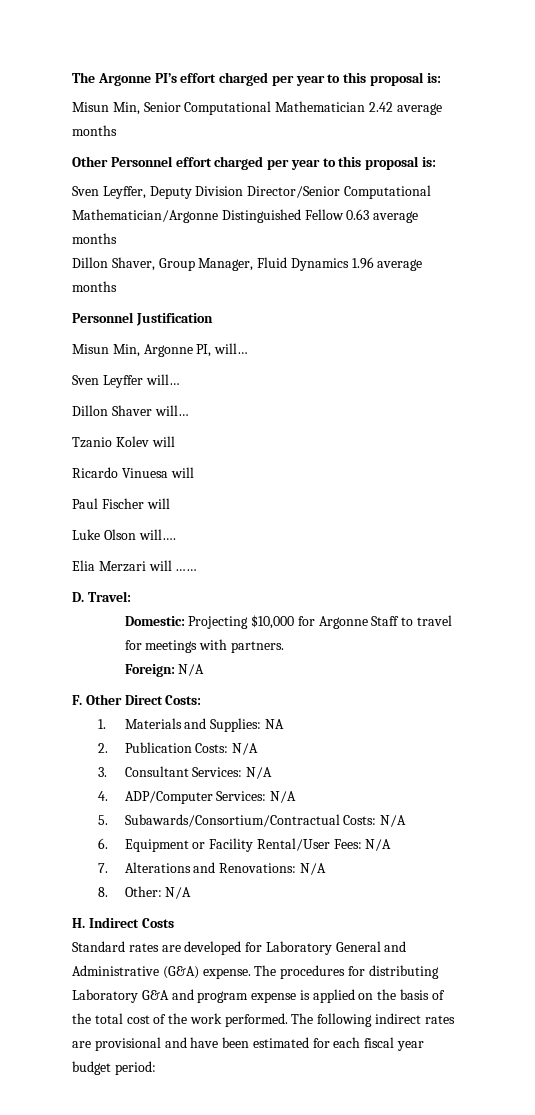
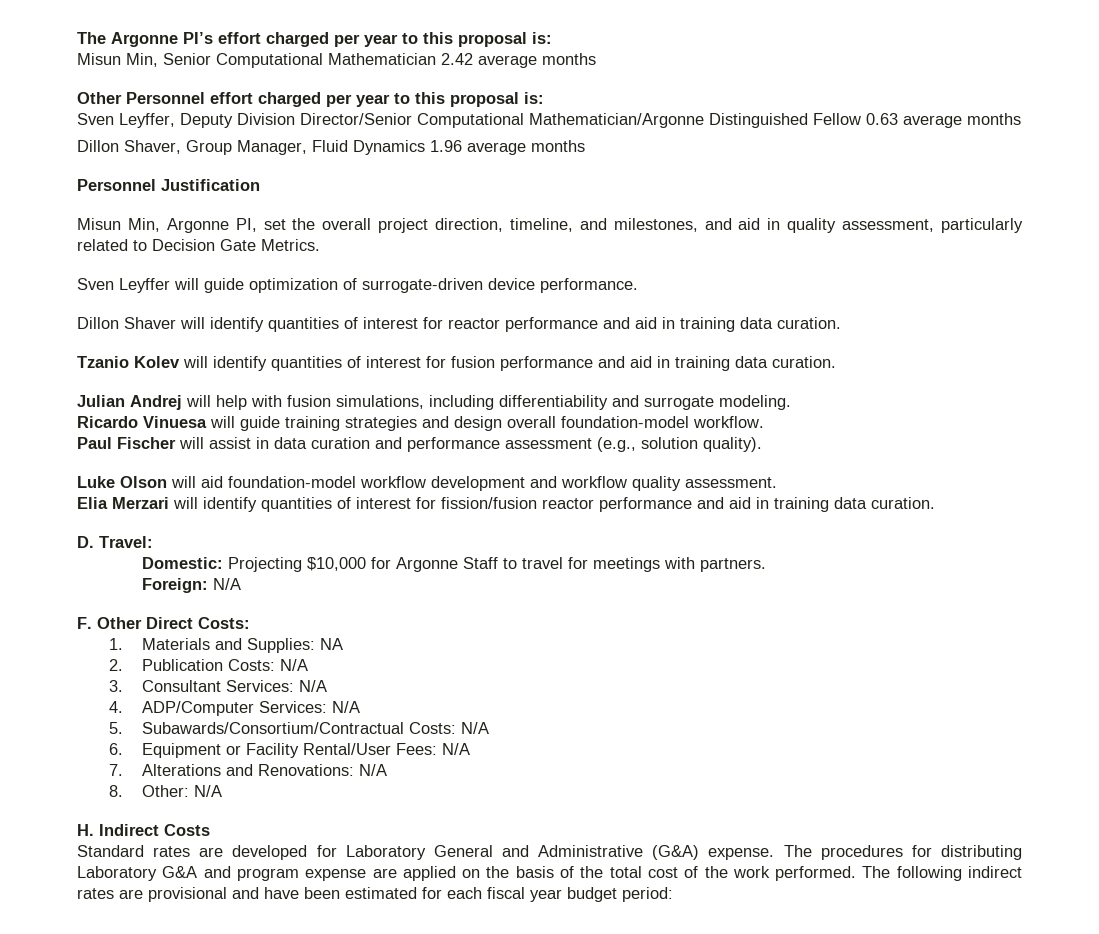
- Misun Min, Argonne PI, will…
- Sven Leyffer will…
- Dillon Shaver will…
- Tzanio Kolev will
- Ricardo Vinuesa will
- Paul Fischer will
- Luke Olson will….
- Elia Merzari will ……
+ Misun Min, Argonne PI, set the overall project direction, timeline, and milestones, and aid in quality assessment, particularly related to Decision Gate Metrics.
+ Sven Leyffer will guide optimization of surrogate-driven device performance.
+ Dillon Shaver will identify quantities of interest for reactor performance and aid in training data curation.
+ Tzanio Kolev will identify quantities of interest for fusion performance and aid in training data curation.
+ Julian Andrej will help with fusion simulations, including differentiability and surrogate modeling.
+ Ricardo Vinuesa will guide training strategies and design overall foundation-model workflow.
+ Paul Fischer will assist in data curation and performance assessment (e.g., solution quality).
+ Luke Olson will aid foundation-model workflow development and workflow quality assessment.
+ Elia Merzari will identify quantities of interest for fission/fusion reactor performance and aid in training data curation.
- The procedures for distributing Laboratory G&A and program expense is applied on the basis of the total cost of the work performed.
+ The procedures for distributing Laboratory G&A and program expense are applied on the basis of the total cost of the work performed.

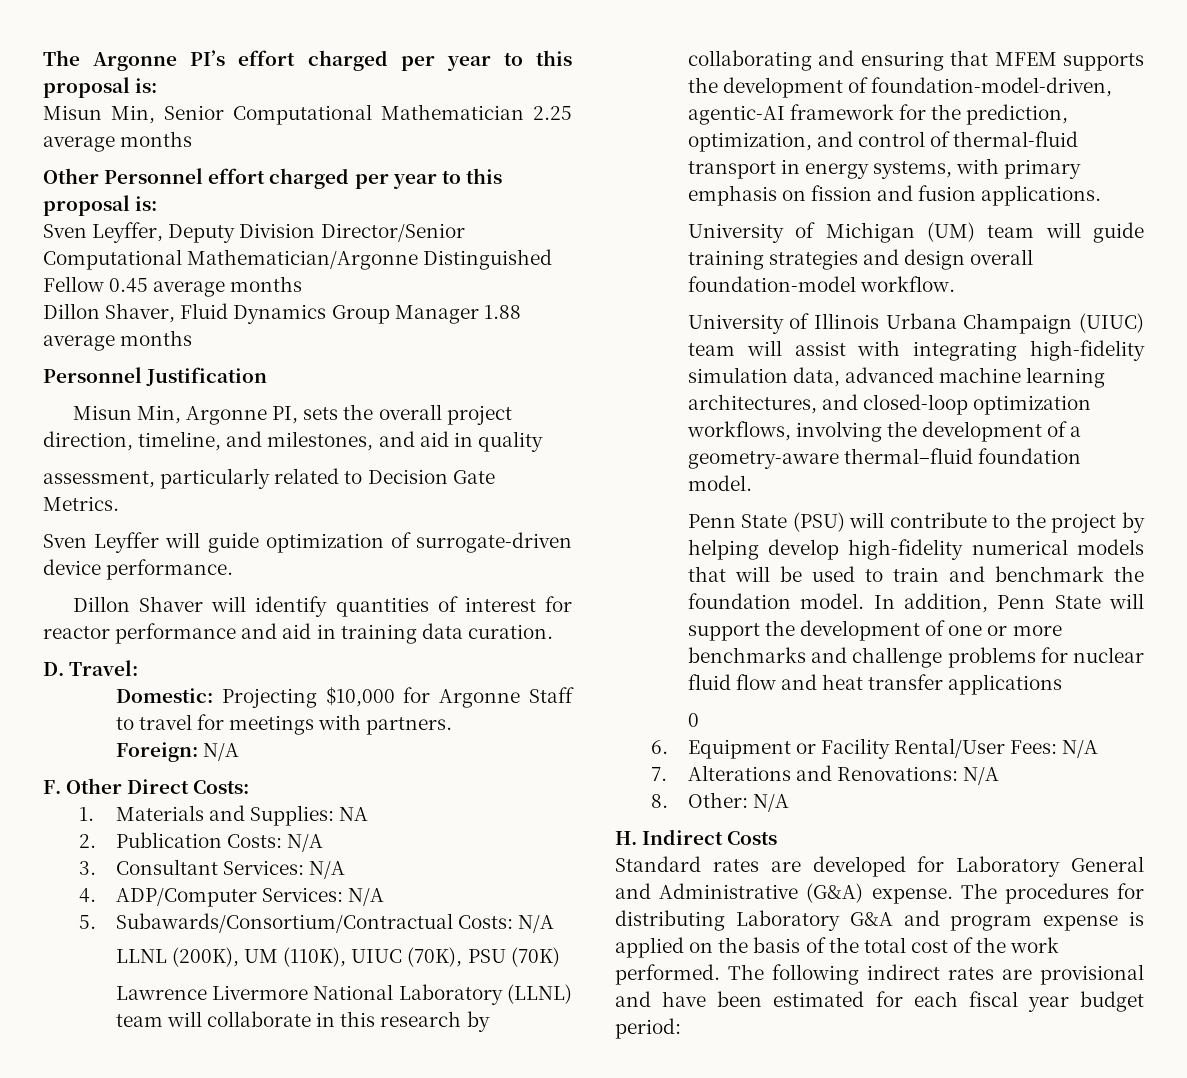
- Misun Min, Senior Computational Mathematician 2.42 average months
+ Misun Min, Senior Computational Mathematician 2.25 average months
- Sven Leyffer, Deputy Division Director/Senior Computational Mathematician/Argonne Distinguished Fellow 0.63 average months
+ Sven Leyffer, Deputy Division Director/Senior Computational Mathematician/Argonne Distinguished Fellow 0.45 average months
- Dillon Shaver, Group Manager, Fluid Dynamics 1.96 average months
+ Dillon Shaver, Fluid Dynamics Group Manager 1.88 average months
- Misun Min, Argonne PI, set the overall project direction, timeline, and milestones, and aid in quality assessment, particularly related to Decision Gate Metrics.
+ Misun Min, Argonne PI, sets the overall project direction, timeline, and milestones, and aid in quality
+ assessment, particularly related to Decision Gate Metrics.
- Tzanio Kolev will identify quantities of interest for fusion performance and aid in training data curation.
- Julian Andrej will help with fusion simulations, including differentiability and surrogate modeling.
- Ricardo Vinuesa will guide training strategies and design overall foundation-model workflow.
- Paul Fischer will assist in data curation and performance assessment (e.g., solution quality).
- Luke Olson will aid foundation-model workflow development and workflow quality assessment.
- Elia Merzari will identify quantities of interest for fission/fusion reactor performance and aid in training data curation.
+ LLNL (200K), UM (110K), UIUC (70K), PSU (70K)
+ Lawrence Livermore National Laboratory (LLNL) team will collaborate in this research by collaborating and ensuring that MFEM supports the development of foundation-model-driven, agentic-AI framework for the prediction, optimization, and control of thermal-fluid transport in energy systems, with primary emphasis on fission and fusion applications.
+ University of Michigan (UM) team will guide training strategies and design overall foundation-model workflow.
+ University of Illinois Urbana Champaign (UIUC) team will assist with integrating high-fidelity simulation data, advanced machine learning architectures, and closed-loop optimization workflows, involving the development of a geometry-aware thermal–fluid foundation model.
+ Penn State (PSU) will contribute to the project by helping develop high-fidelity numerical models that will be used to train and benchmark the foundation model. In addition, Penn State will support the development of one or more benchmarks and challenge problems for nuclear fluid flow and heat transfer applications
+ 0
- The procedures for distributing Laboratory G&A and program expense are applied on the basis of the total cost of the work performed.
+ The procedures for distributing Laboratory G&A and program expense is applied on the basis of the total cost of the work performed.

